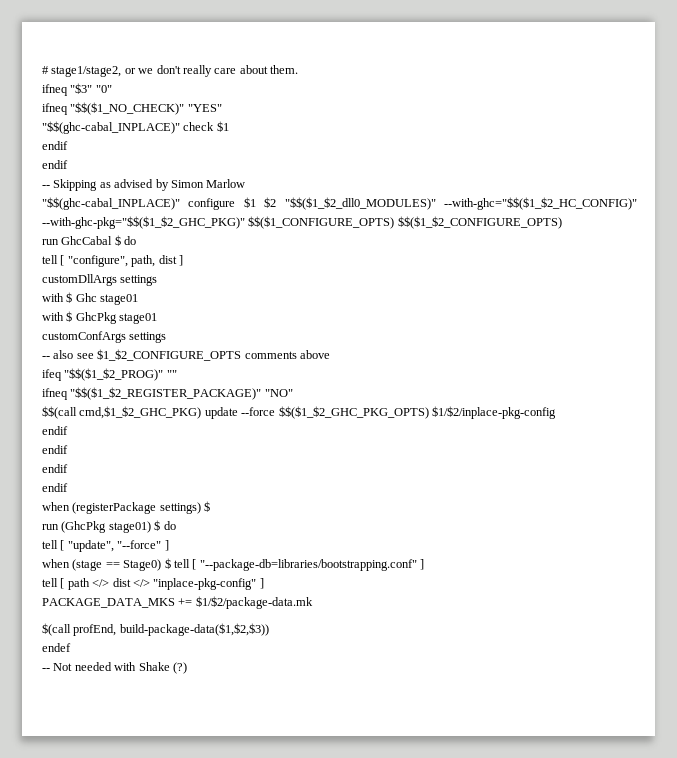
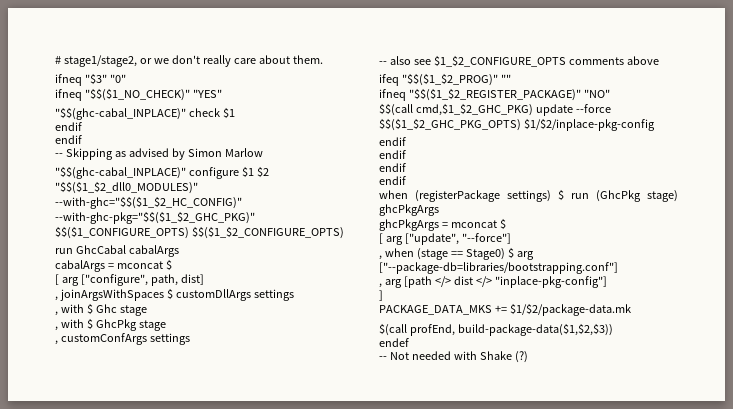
- run GhcCabal $ do
- tell [ "configure", path, dist ]
- customDllArgs settings
+ run GhcCabal cabalArgs
+ cabalArgs = mconcat $
+ [ arg ["configure", path, dist]
+ , joinArgsWithSpaces $ customDllArgs settings
- with $ Ghc stage01
- with $ GhcPkg stage01
- customConfArgs settings
+ , with $ Ghc stage
+ , with $ GhcPkg stage
+ , customConfArgs settings
- when (registerPackage settings) $
- run (GhcPkg stage01) $ do
- tell [ "update", "--force" ]
- when (stage == Stage0) $ tell [ "--package-db=libraries/bootstrapping.conf" ]
- tell [ path </> dist </> "inplace-pkg-config" ]
+ when (registerPackage settings) $ run (GhcPkg stage) ghcPkgArgs
+ ghcPkgArgs = mconcat $
+ [ arg ["update", "--force"]
+ , when (stage == Stage0) $ arg ["--package-db=libraries/bootstrapping.conf"]
+ , arg [path </> dist </> "inplace-pkg-config"]
+ ]

